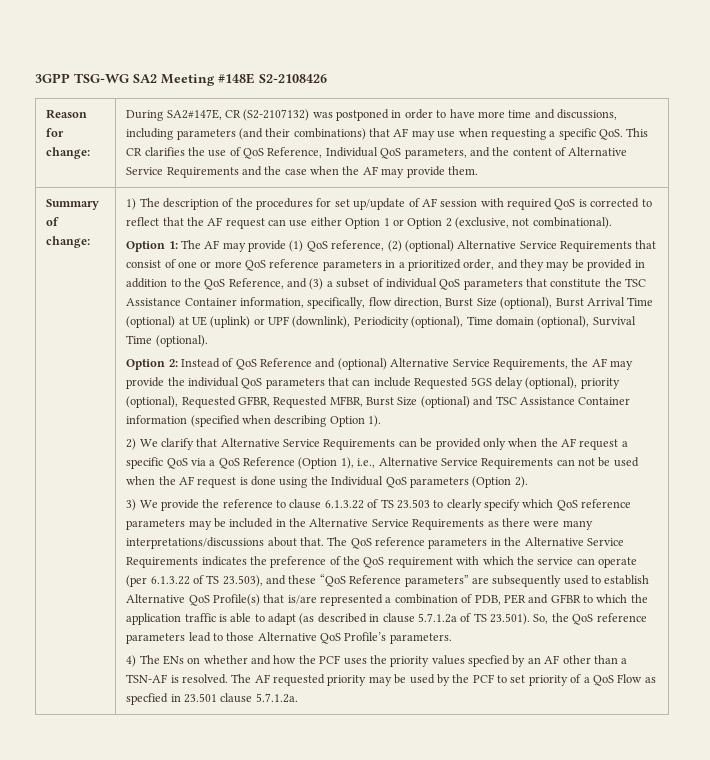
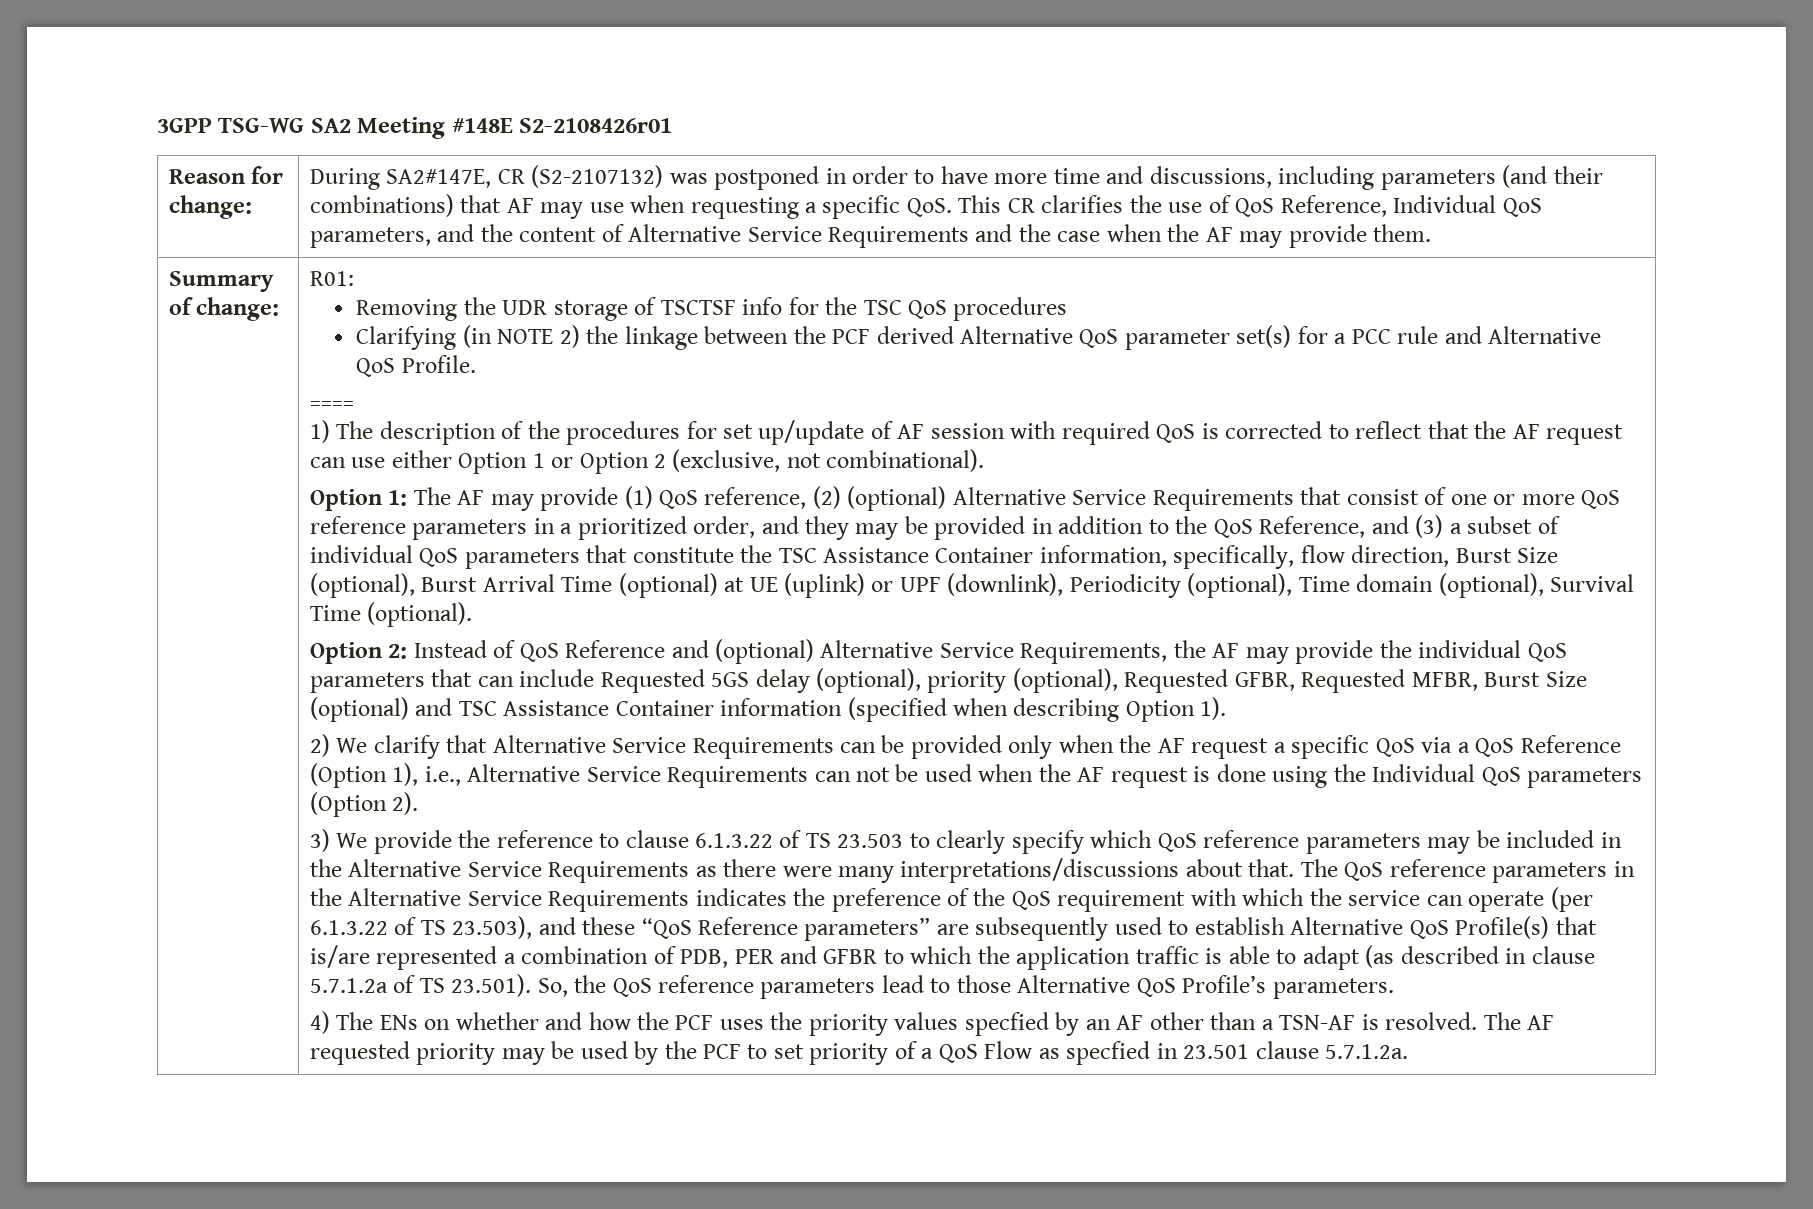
- 3GPP TSG-WG SA2 Meeting #148E S2-2108426
+ 3GPP TSG-WG SA2 Meeting #148E S2-2108426r01
+ R01:
+ Removing the UDR storage of TSCTSF info for the TSC QoS procedures
+ Clarifying (in NOTE 2) the linkage between the PCF derived Alternative QoS parameter set(s) for a PCC rule and Alternative QoS Profile.
+ ====

